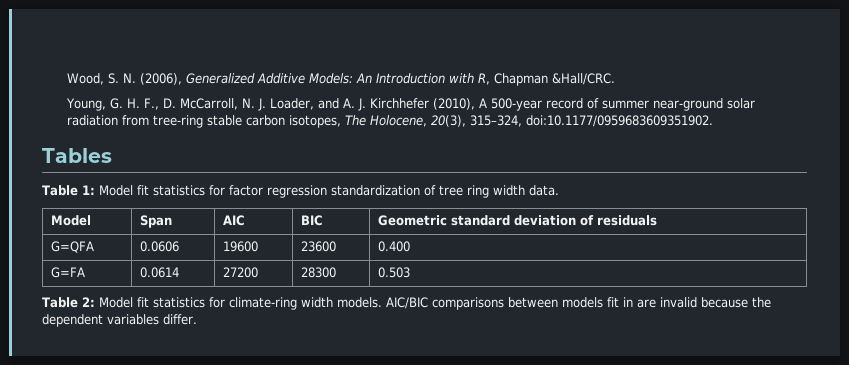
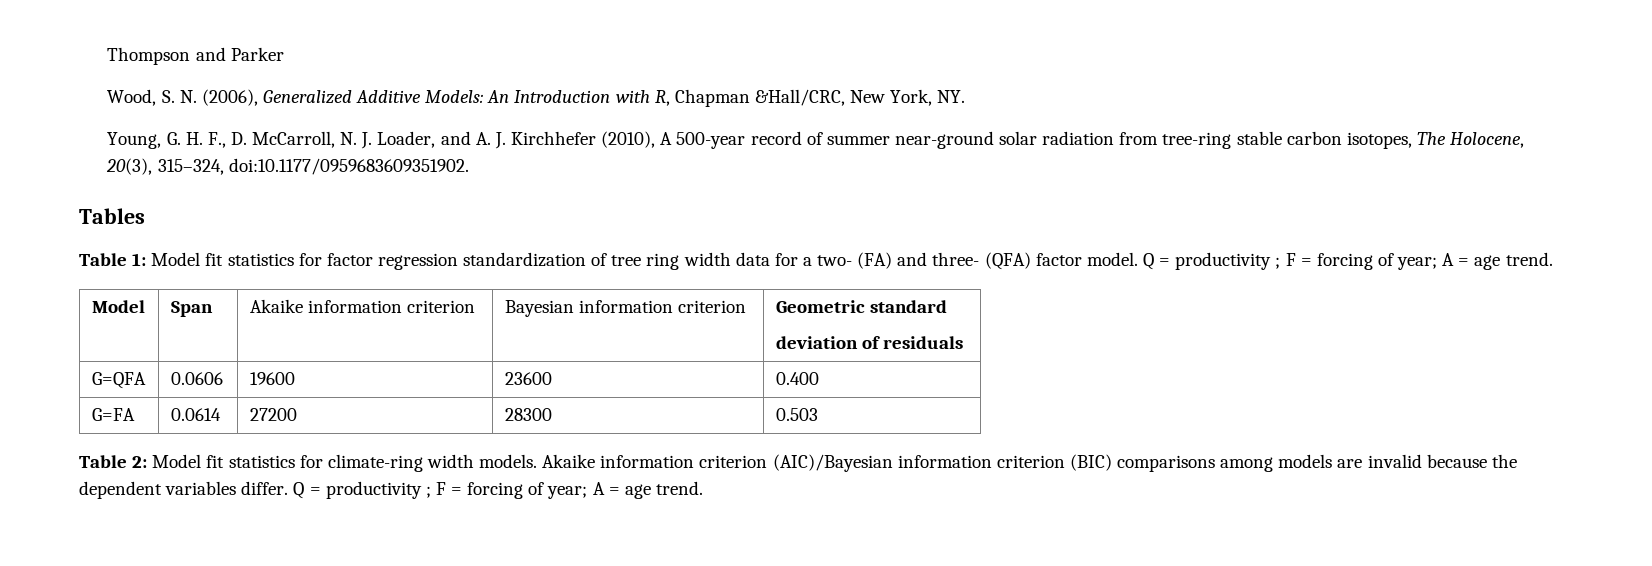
+ Thompson and Parker
- Wood, S. N. (2006), Generalized Additive Models: An Introduction with R, Chapman &Hall/CRC.
+ Wood, S. N. (2006), Generalized Additive Models: An Introduction with R, Chapman &Hall/CRC, New York, NY.
- Table 1: Model fit statistics for factor regression standardization of tree ring width data.
- Model | Span | AIC | BIC | Geometric standard deviation of residuals
+ Table 1: Model fit statistics for factor regression standardization of tree ring width data for a two- (FA) and three- (QFA) factor model. Q = productivity ; F = forcing of year; A = age trend.
+ Model | Span | Akaike information criterion | Bayesian information criterion | Geometric standard
+ deviation of residuals
- AIC/BIC comparisons between models fit in are invalid because the dependent variables differ.
+ Akaike information criterion (AIC)/Bayesian information criterion (BIC) comparisons among models are invalid because the dependent variables differ. Q = productivity ; F = forcing of year; A = age trend.

